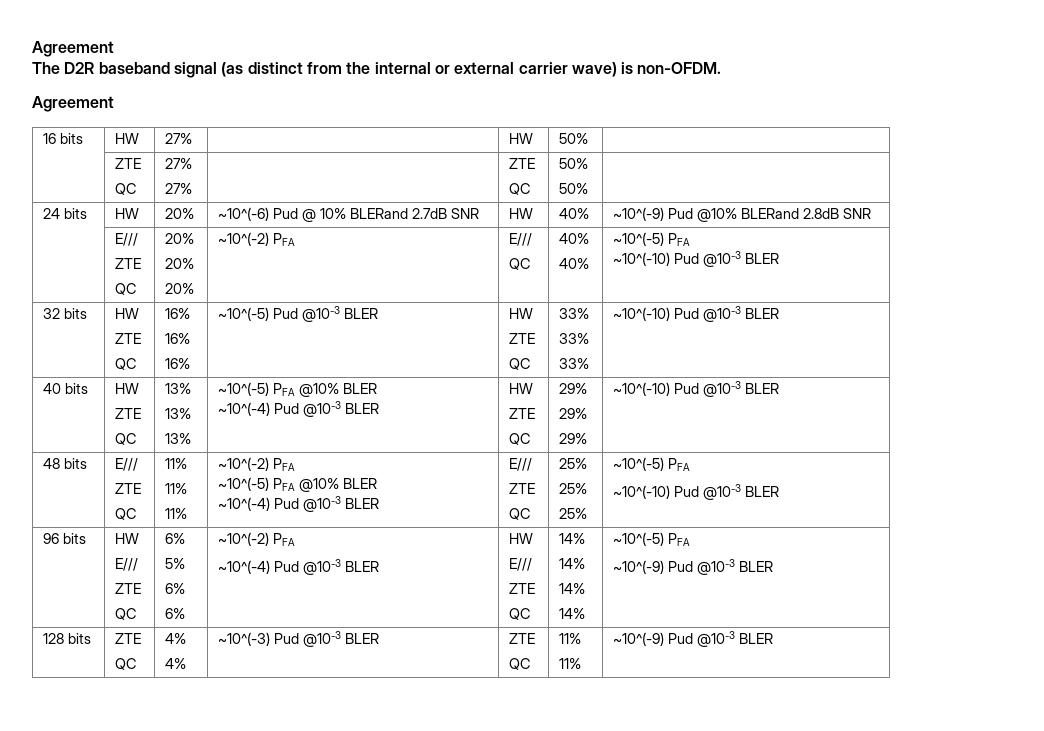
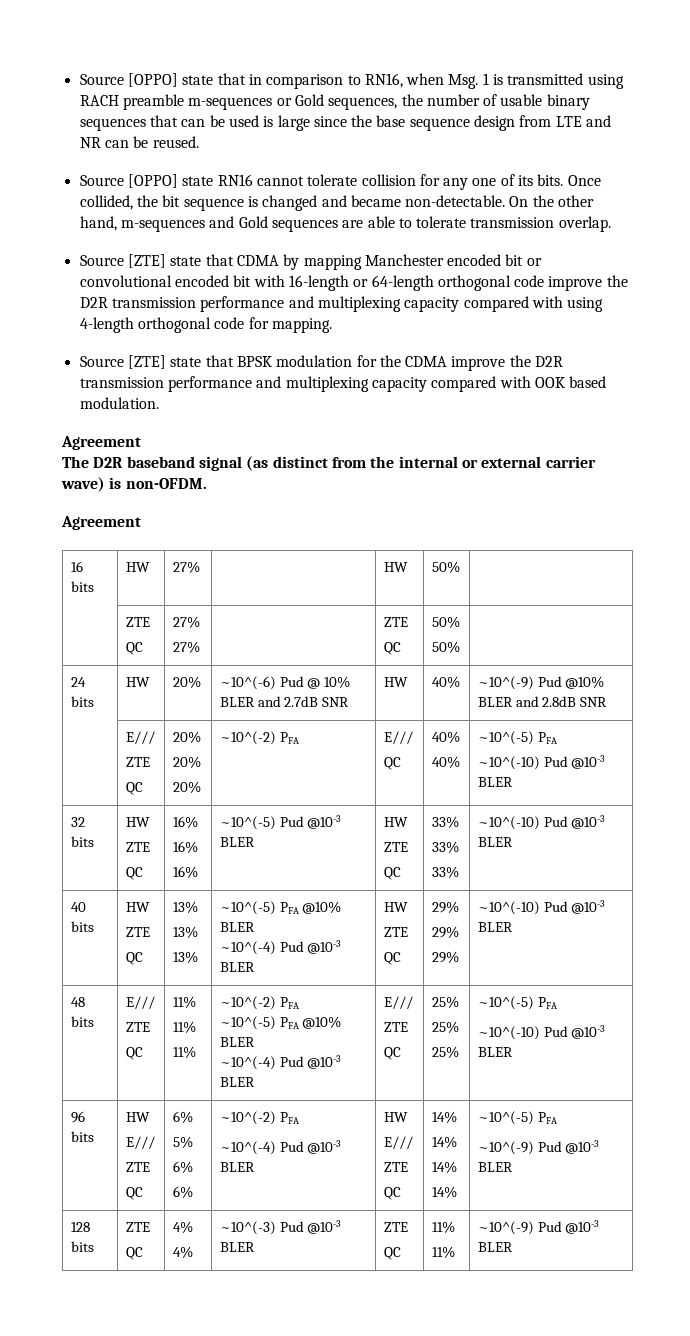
+ Source [OPPO] state that in comparison to RN16, when Msg. 1 is transmitted using RACH preamble m-sequences or Gold sequences, the number of usable binary sequences that can be used is large since the base sequence design from LTE and NR can be reused.
+ Source [OPPO] state RN16 cannot tolerate collision for any one of its bits. Once collided, the bit sequence is changed and became non-detectable. On the other hand, m-sequences and Gold sequences are able to tolerate transmission overlap.
+ Source [ZTE] state that CDMA by mapping Manchester encoded bit or convolutional encoded bit with 16-length or 64-length orthogonal code improve the D2R transmission performance and multiplexing capacity compared with using 4-length orthogonal code for mapping.
+ Source [ZTE] state that BPSK modulation for the CDMA improve the D2R transmission performance and multiplexing capacity compared with OOK based modulation.
- 24 bits | HW | 20% | ~10^(-6) Pud @ 10% BLERand 2.7dB SNR | HW | 40% | ~10^(-9) Pud @10% BLERand 2.8dB SNR
+ 24 bits | HW | 20% | ~10^(-6) Pud @ 10% BLER and 2.7dB SNR | HW | 40% | ~10^(-9) Pud @10% BLER and 2.8dB SNR

